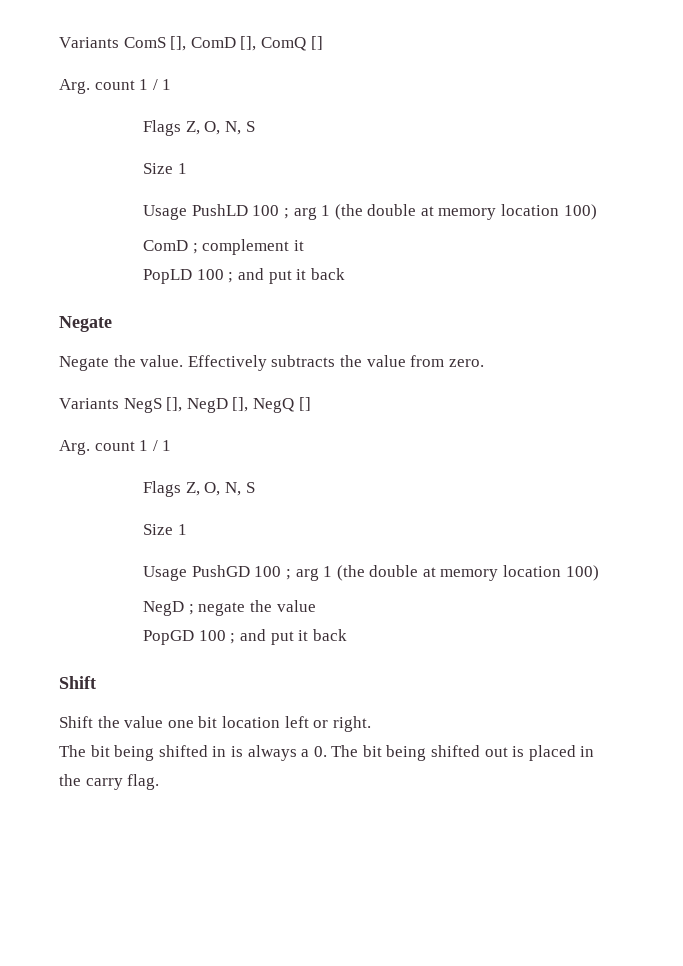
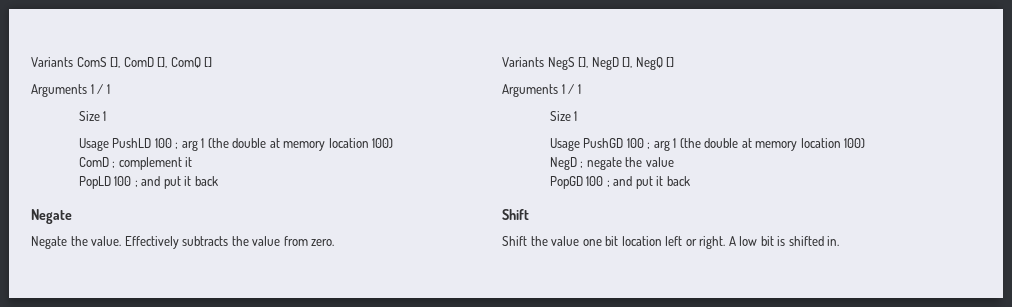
  Variants ComS [], ComD [], ComQ []
- Arg. count 1 / 1
- Flags Z, O, N, S
+ Arguments 1 / 1
  Variants NegS [], NegD [], NegQ []
- Arg. count 1 / 1
- Flags Z, O, N, S
+ Arguments 1 / 1
- Shift the value one bit location left or right.
- The bit being shifted in is always a 0. The bit being shifted out is placed in the carry flag.
+ Shift the value one bit location left or right. A low bit is shifted in.

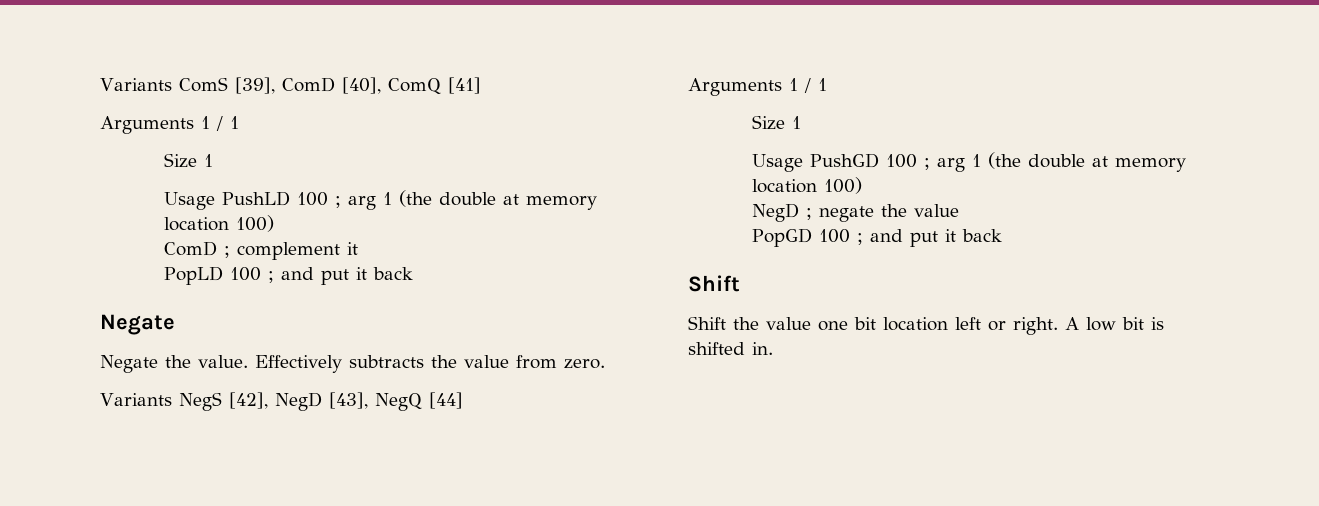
- Variants ComS [], ComD [], ComQ []
+ Variants ComS [39], ComD [40], ComQ [41]
- Variants NegS [], NegD [], NegQ []
+ Variants NegS [42], NegD [43], NegQ [44]

